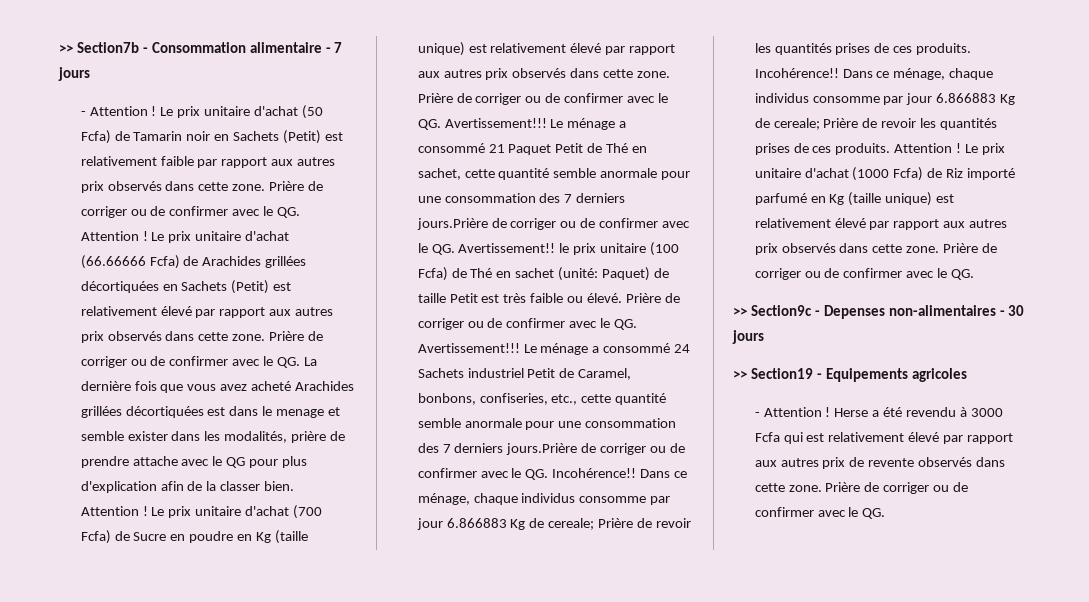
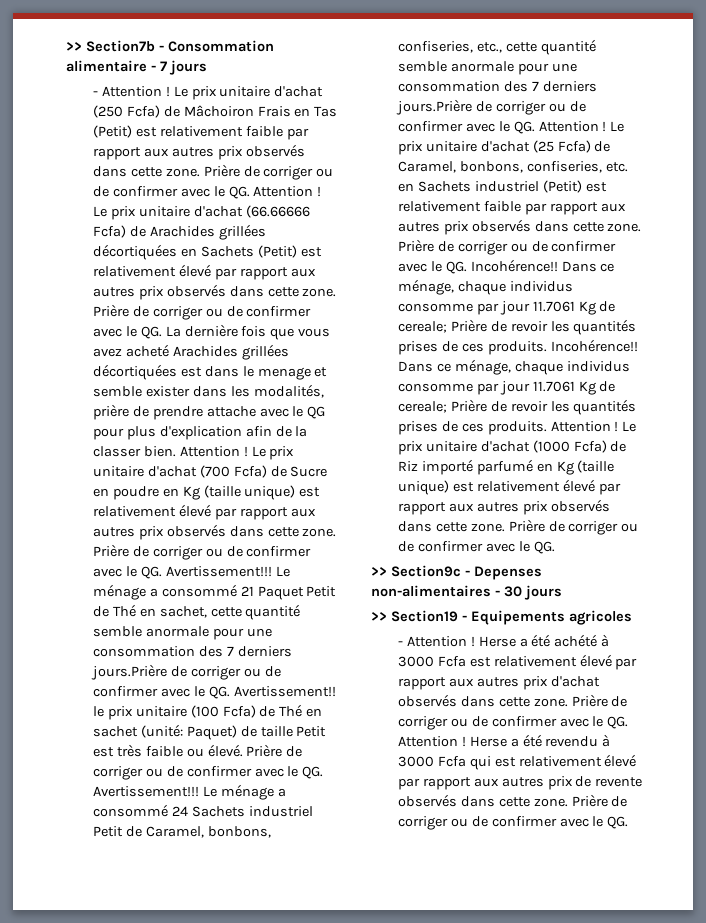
- Le prix unitaire d'achat (50 Fcfa) de Tamarin noir en Sachets (Petit) est relativement faible par rapport aux autres prix observés dans cette zone.
+ Le prix unitaire d'achat (250 Fcfa) de Mâchoiron Frais en Tas (Petit) est relativement faible par rapport aux autres prix observés dans cette zone.
- Le ménage a consommé 24 Sachets industriel Petit de Caramel, bonbons, confiseries, etc., cette quantité semble anormale pour une consommation des 7 derniers jours.Prière de corriger ou de confirmer avec le QG. Incohérence!! Dans ce ménage, chaque individus consomme par jour 6.866883 Kg de cereale; Prière de revoir les quantités prises de ces produits. Incohérence!! Dans ce ménage, chaque individus consomme par jour 6.866883 Kg de cereale;
+ Le ménage a consommé 24 Sachets industriel Petit de Caramel, bonbons, confiseries, etc., cette quantité semble anormale pour une consommation des 7 derniers jours.Prière de corriger ou de confirmer avec le QG. Attention ! Le prix unitaire d'achat (25 Fcfa) de Caramel, bonbons, confiseries, etc. en Sachets industriel (Petit) est relativement faible par rapport aux autres prix observés dans cette zone. Prière de corriger ou de confirmer avec le QG. Incohérence!! Dans ce ménage, chaque individus consomme par jour 11.7061 Kg de cereale; Prière de revoir les quantités prises de ces produits. Incohérence!! Dans ce ménage, chaque individus consomme par jour 11.7061 Kg de cereale;
- Herse a été revendu à 3000 Fcfa qui est relativement élevé par rapport aux autres prix de revente observés dans cette zone.
+ Herse a été achété à 3000 Fcfa est relativement élevé par rapport aux autres prix d'achat observés dans cette zone. Prière de corriger ou de confirmer avec le QG. Attention ! Herse a été revendu à 3000 Fcfa qui est relativement élevé par rapport aux autres prix de revente observés dans cette zone.

